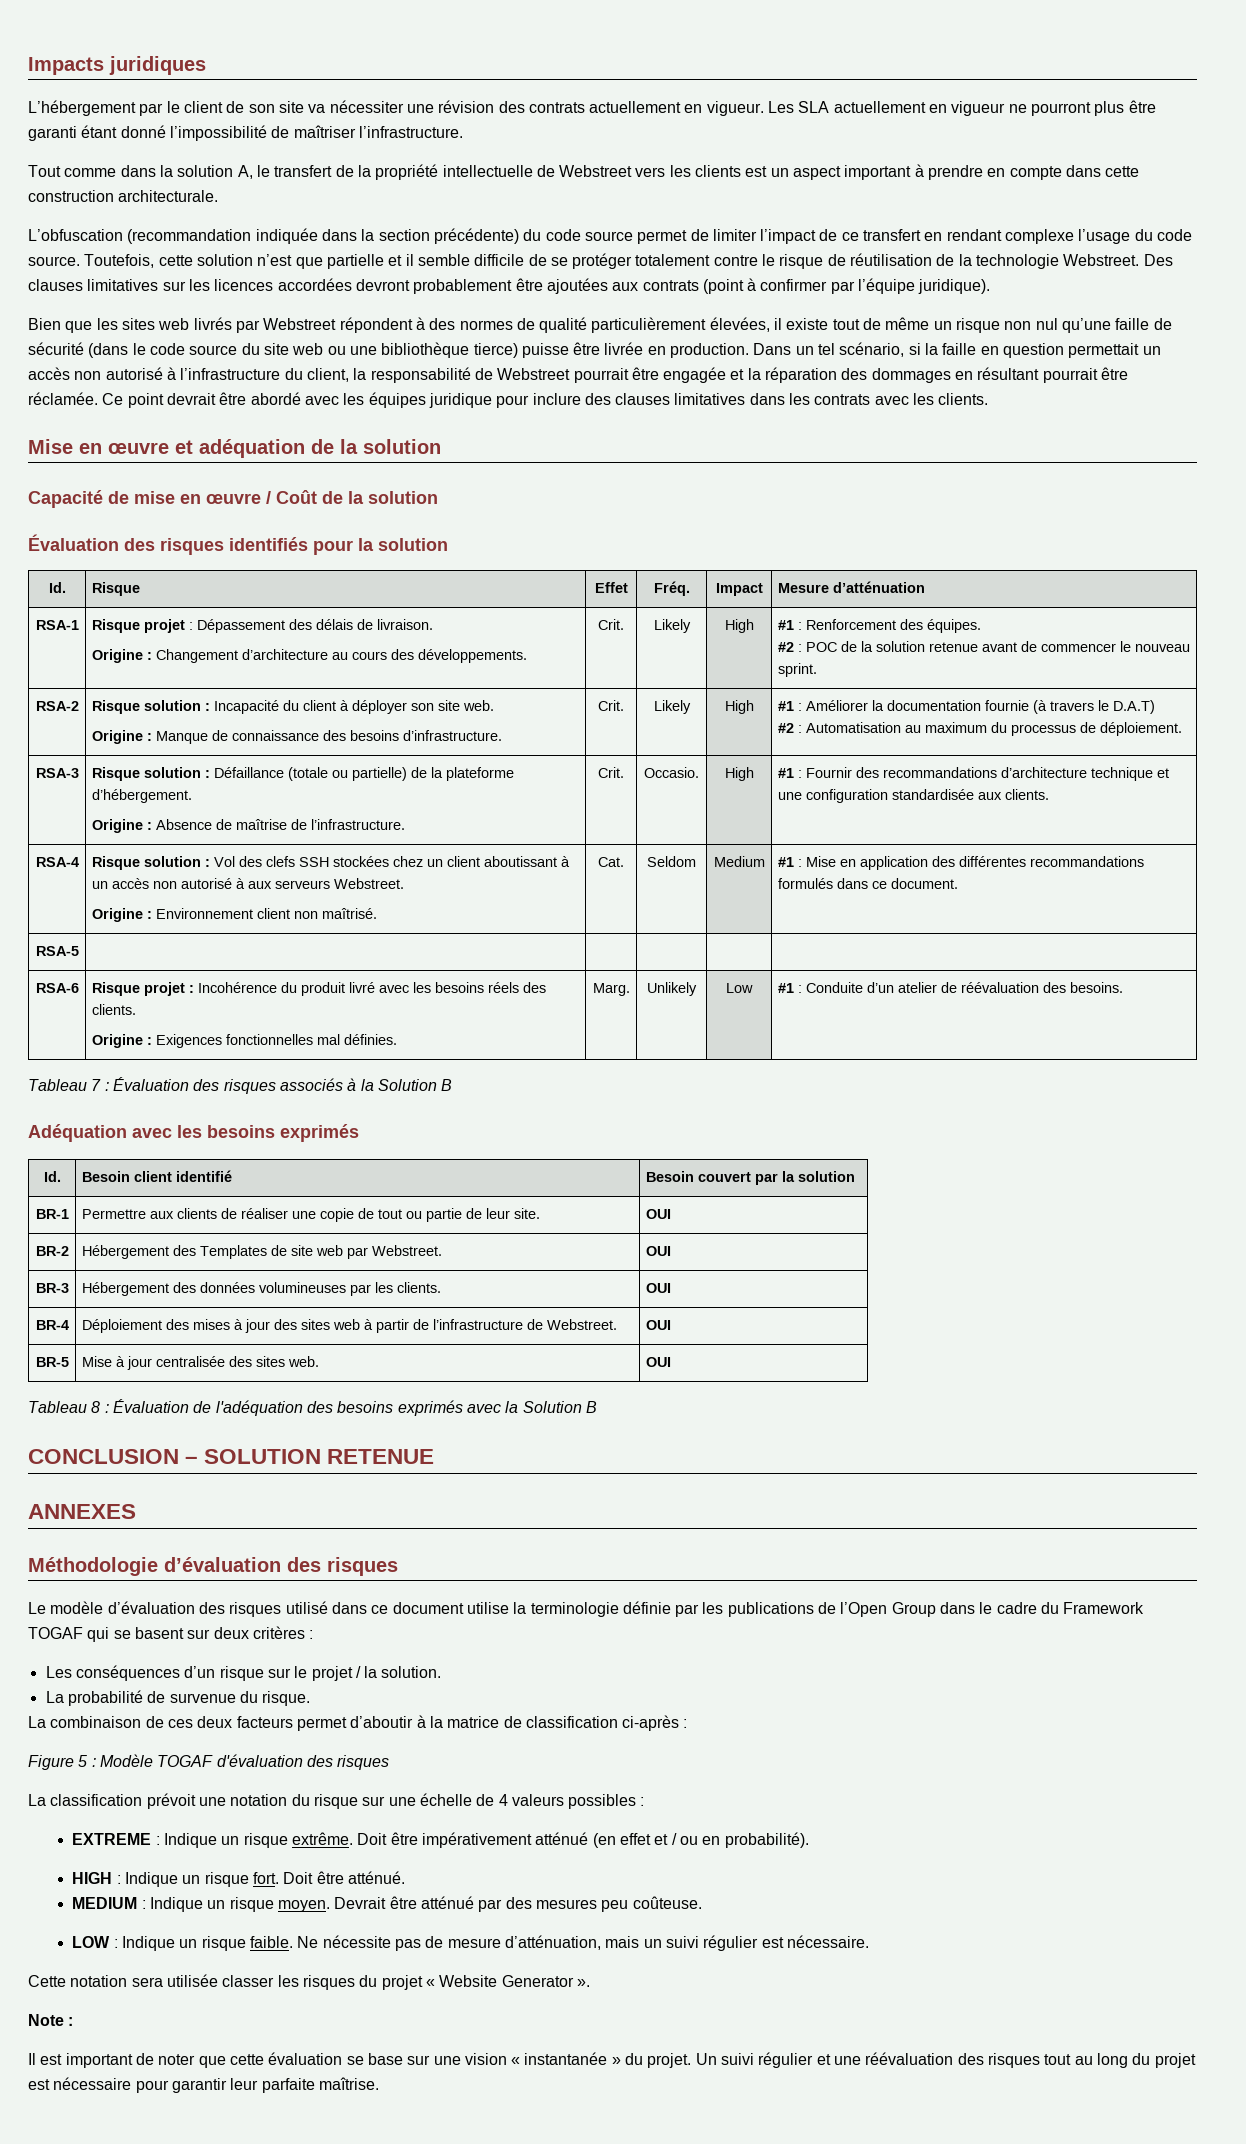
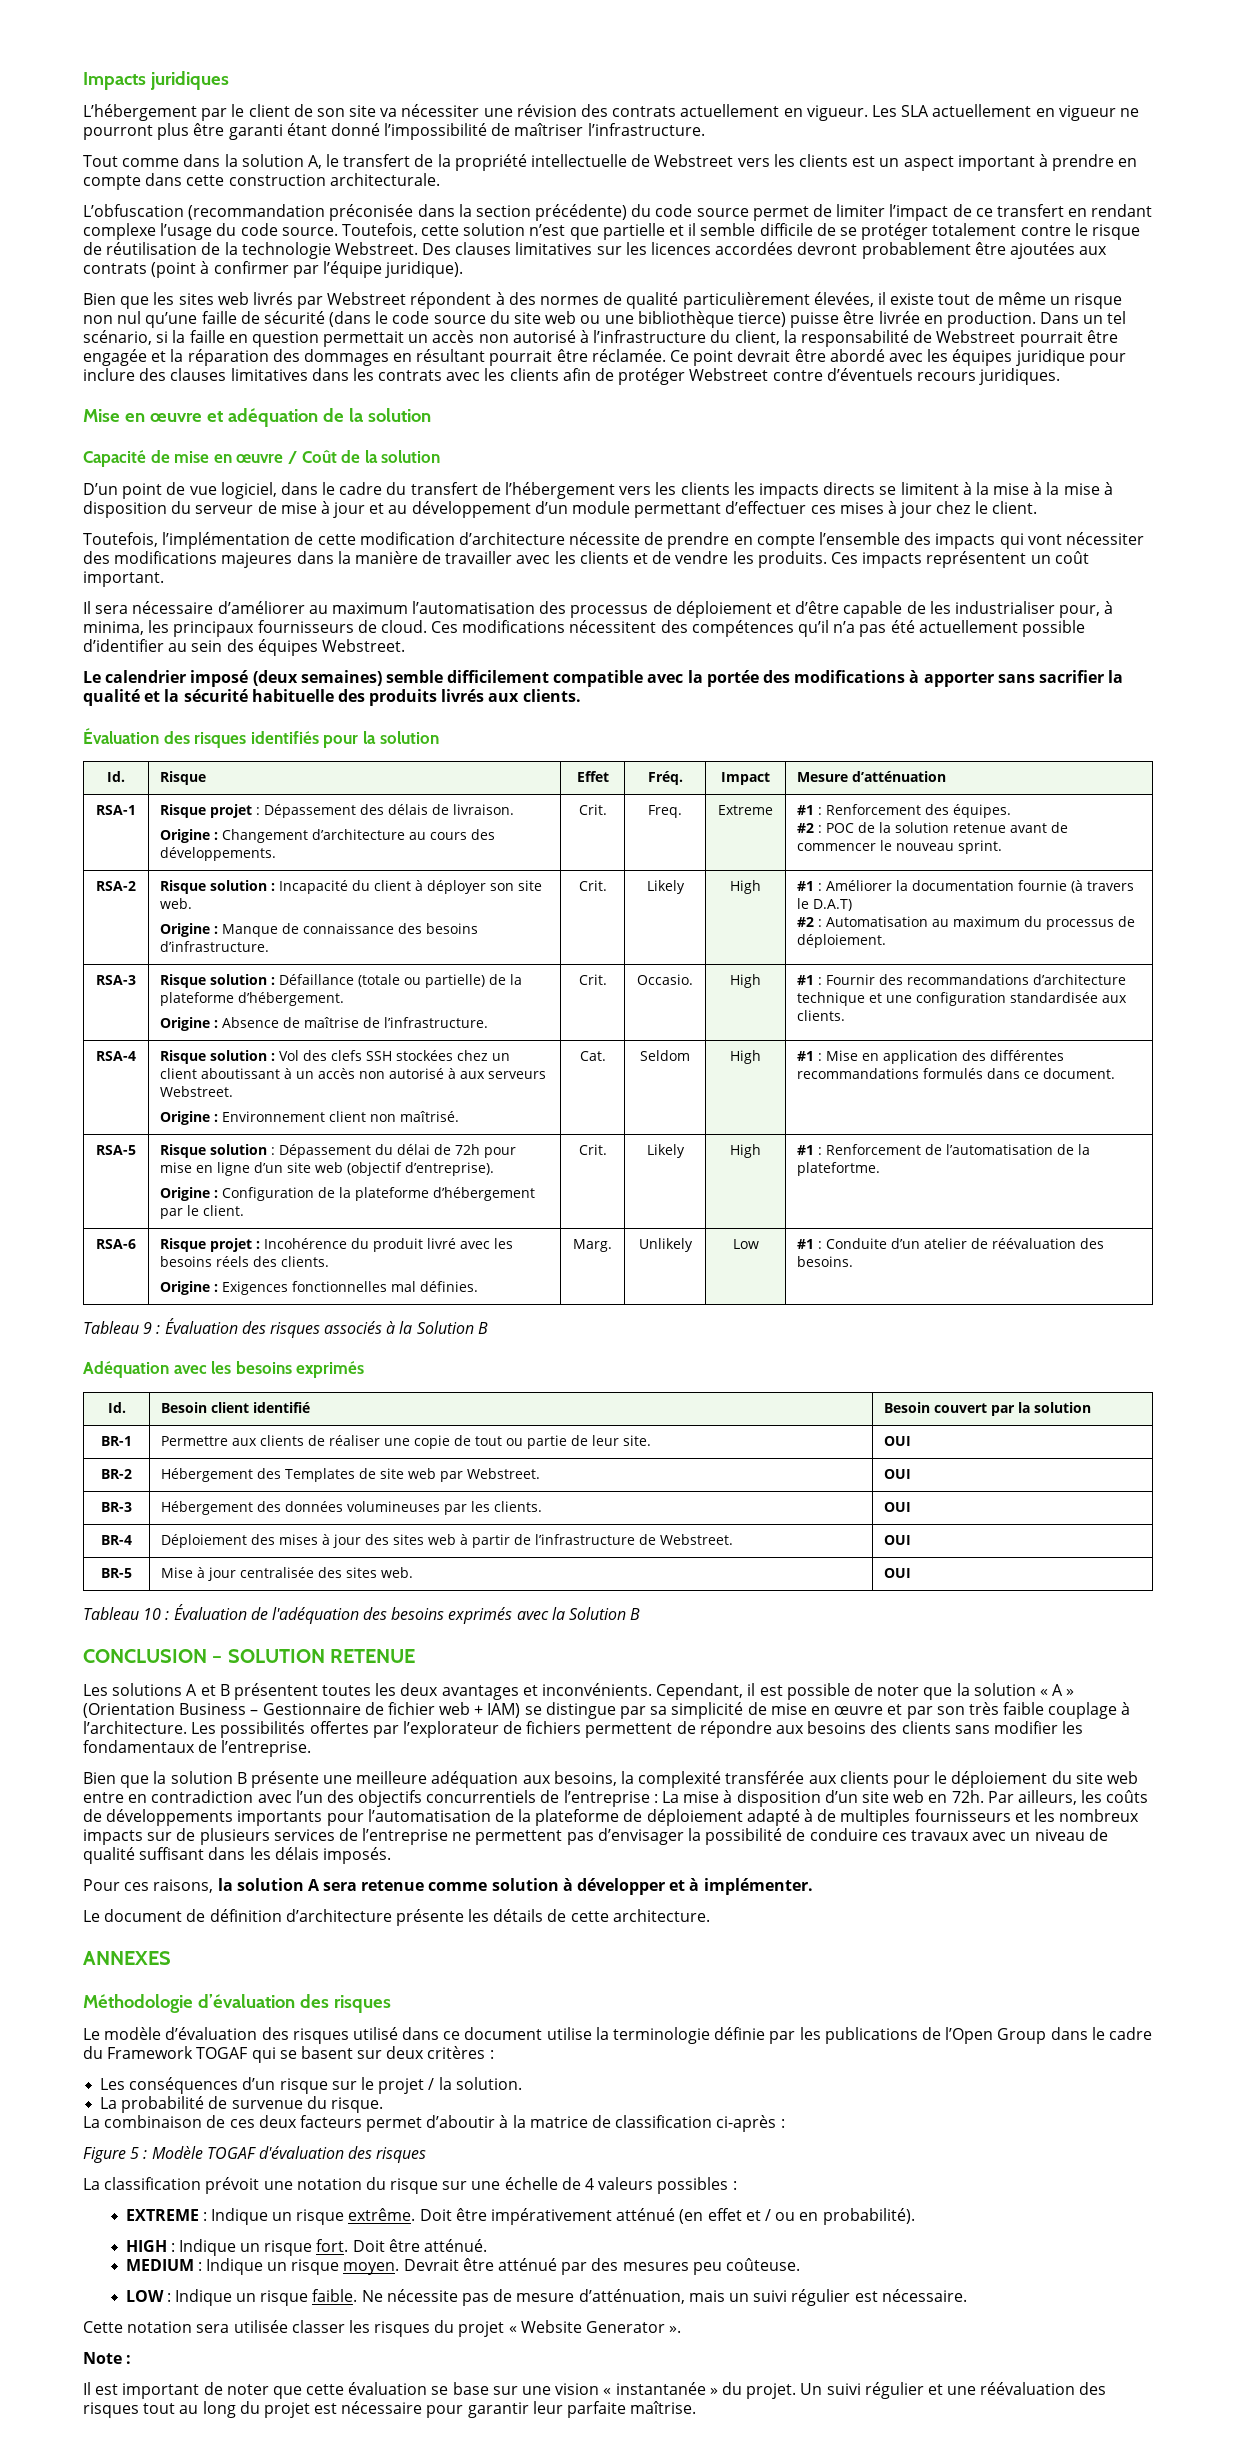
- L’obfuscation (recommandation indiquée dans la section précédente) du code source permet de limiter l’impact de ce transfert en rendant complexe l’usage du code source.
+ L’obfuscation (recommandation préconisée dans la section précédente) du code source permet de limiter l’impact de ce transfert en rendant complexe l’usage du code source.
- Ce point devrait être abordé avec les équipes juridique pour inclure des clauses limitatives dans les contrats avec les clients.
+ Ce point devrait être abordé avec les équipes juridique pour inclure des clauses limitatives dans les contrats avec les clients afin de protéger Webstreet contre d’éventuels recours juridiques.
+ D’un point de vue logiciel, dans le cadre du transfert de l’hébergement vers les clients les impacts directs se limitent à la mise à la mise à disposition du serveur de mise à jour et au développement d’un module permettant d’effectuer ces mises à jour chez le client.
+ Toutefois, l’implémentation de cette modification d’architecture nécessite de prendre en compte l’ensemble des impacts qui vont nécessiter des modifications majeures dans la manière de travailler avec les clients et de vendre les produits. Ces impacts représentent un coût important.
+ Il sera nécessaire d’améliorer au maximum l’automatisation des processus de déploiement et d’être capable de les industrialiser pour, à minima, les principaux fournisseurs de cloud. Ces modifications nécessitent des compétences qu’il n’a pas été actuellement possible d’identifier au sein des équipes Webstreet.
+ Le calendrier imposé (deux semaines) semble difficilement compatible avec la portée des modifications à apporter sans sacrifier la qualité et la sécurité habituelle des produits livrés aux clients.
  RSA-1 | Risque projet : Dépassement des délais de livraison.
- Origine : Changement d’architecture au cours des développements. | Crit. | Likely | High | #1 : Renforcement des équipes.
+ Origine : Changement d’architecture au cours des développements. | Crit. | Freq. | Extreme | #1 : Renforcement des équipes.
- Seldom | Medium
+ Seldom | High
- RSA-5 | | | | |
+ RSA-5 | Risque solution : Dépassement du délai de 72h pour mise en ligne d’un site web (objectif d’entreprise).
+ Origine : Configuration de la plateforme d’hébergement par le client. | Crit. | Likely | High | #1 : Renforcement de l’automatisation de la platefortme.
- Tableau 7 : Évaluation des risques associés à la Solution B
+ Tableau 9 : Évaluation des risques associés à la Solution B
- Tableau 8 : Évaluation de l'adéquation des besoins exprimés avec la Solution B
+ Tableau 10 : Évaluation de l'adéquation des besoins exprimés avec la Solution B
+ Les solutions A et B présentent toutes les deux avantages et inconvénients. Cependant, il est possible de noter que la solution « A » (Orientation Business – Gestionnaire de fichier web + IAM) se distingue par sa simplicité de mise en œuvre et par son très faible couplage à l’architecture. Les possibilités offertes par l’explorateur de fichiers permettent de répondre aux besoins des clients sans modifier les fondamentaux de l’entreprise.
+ Bien que la solution B présente une meilleure adéquation aux besoins, la complexité transférée aux clients pour le déploiement du site web entre en contradiction avec l’un des objectifs concurrentiels de l’entreprise : La mise à disposition d’un site web en 72h. Par ailleurs, les coûts de développements importants pour l’automatisation de la plateforme de déploiement adapté à de multiples fournisseurs et les nombreux impacts sur de plusieurs services de l’entreprise ne permettent pas d’envisager la possibilité de conduire ces travaux avec un niveau de qualité suffisant dans les délais imposés.
+ Pour ces raisons, la solution A sera retenue comme solution à développer et à implémenter.
+ Le document de définition d’architecture présente les détails de cette architecture.

